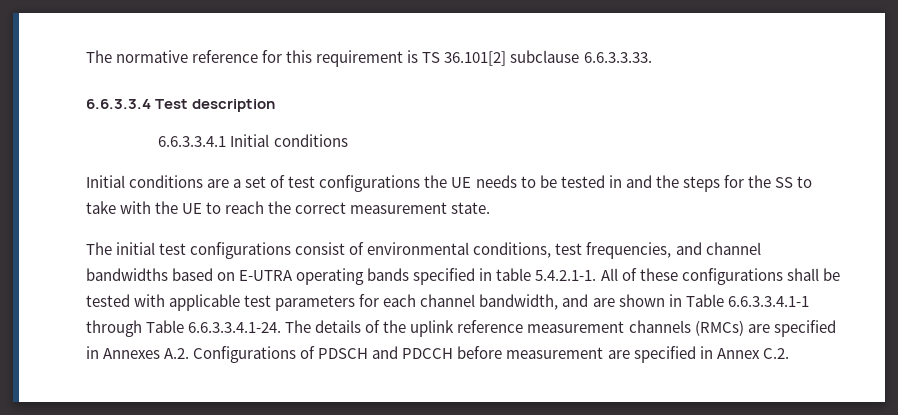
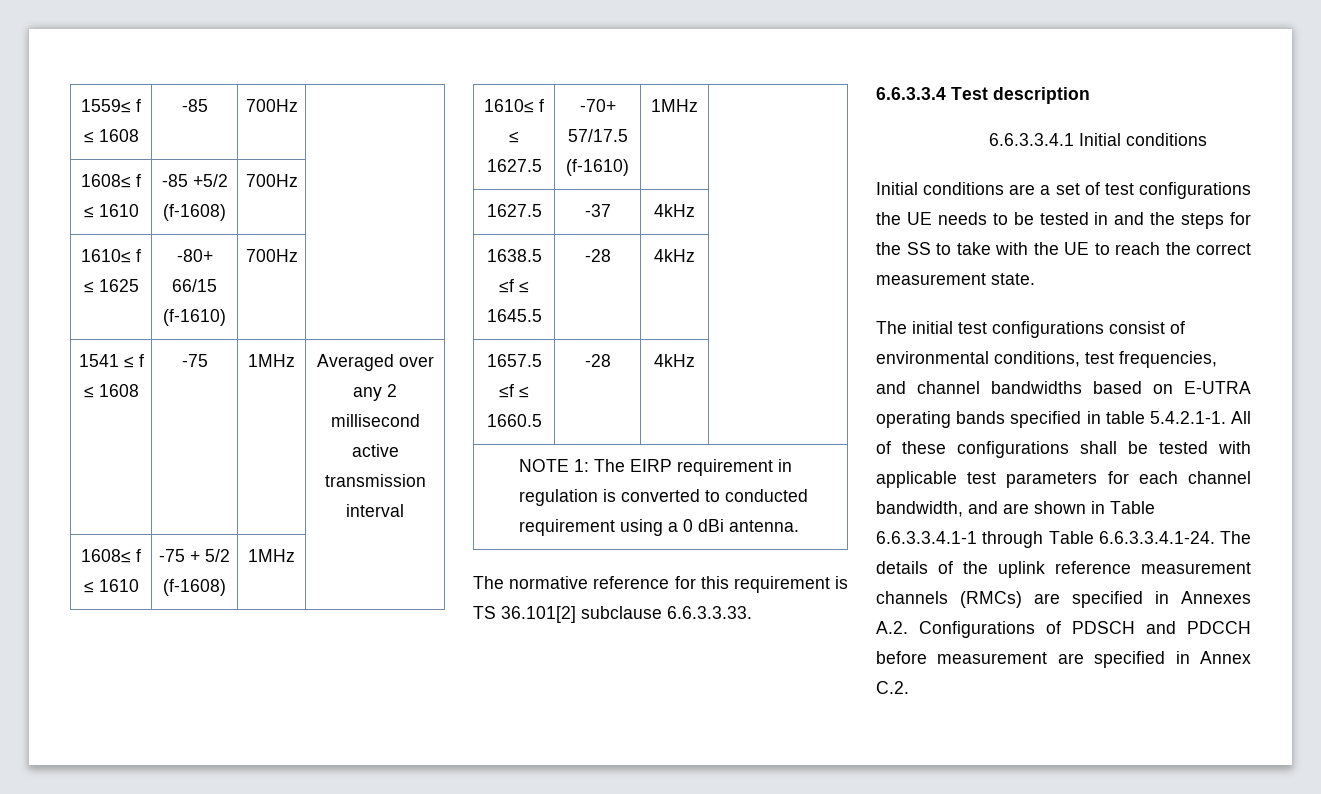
+ 1559≤ f ≤ 1608 | -85 | 700Hz |
+ 1608≤ f ≤ 1610 | -85 +5/2 (f-1608) | 700Hz |
+ 1610≤ f ≤ 1625 | -80+ 66/15 (f-1610) | 700Hz |
+ 1541 ≤ f ≤ 1608 | -75 | 1MHz | Averaged over any 2 millisecond active transmission interval
+ 1608≤ f ≤ 1610 | -75 + 5/2 (f-1608) | 1MHz |
+ 1610≤ f ≤ 1627.5 | -70+ 57/17.5 (f-1610) | 1MHz |
+ 1627.5 | -37 | 4kHz |
+ 1638.5 ≤f ≤ 1645.5 | -28 | 4kHz |
+ 1657.5 ≤f ≤ 1660.5 | -28 | 4kHz |
+ NOTE 1: The EIRP requirement in regulation is converted to conducted requirement using a 0 dBi antenna.

